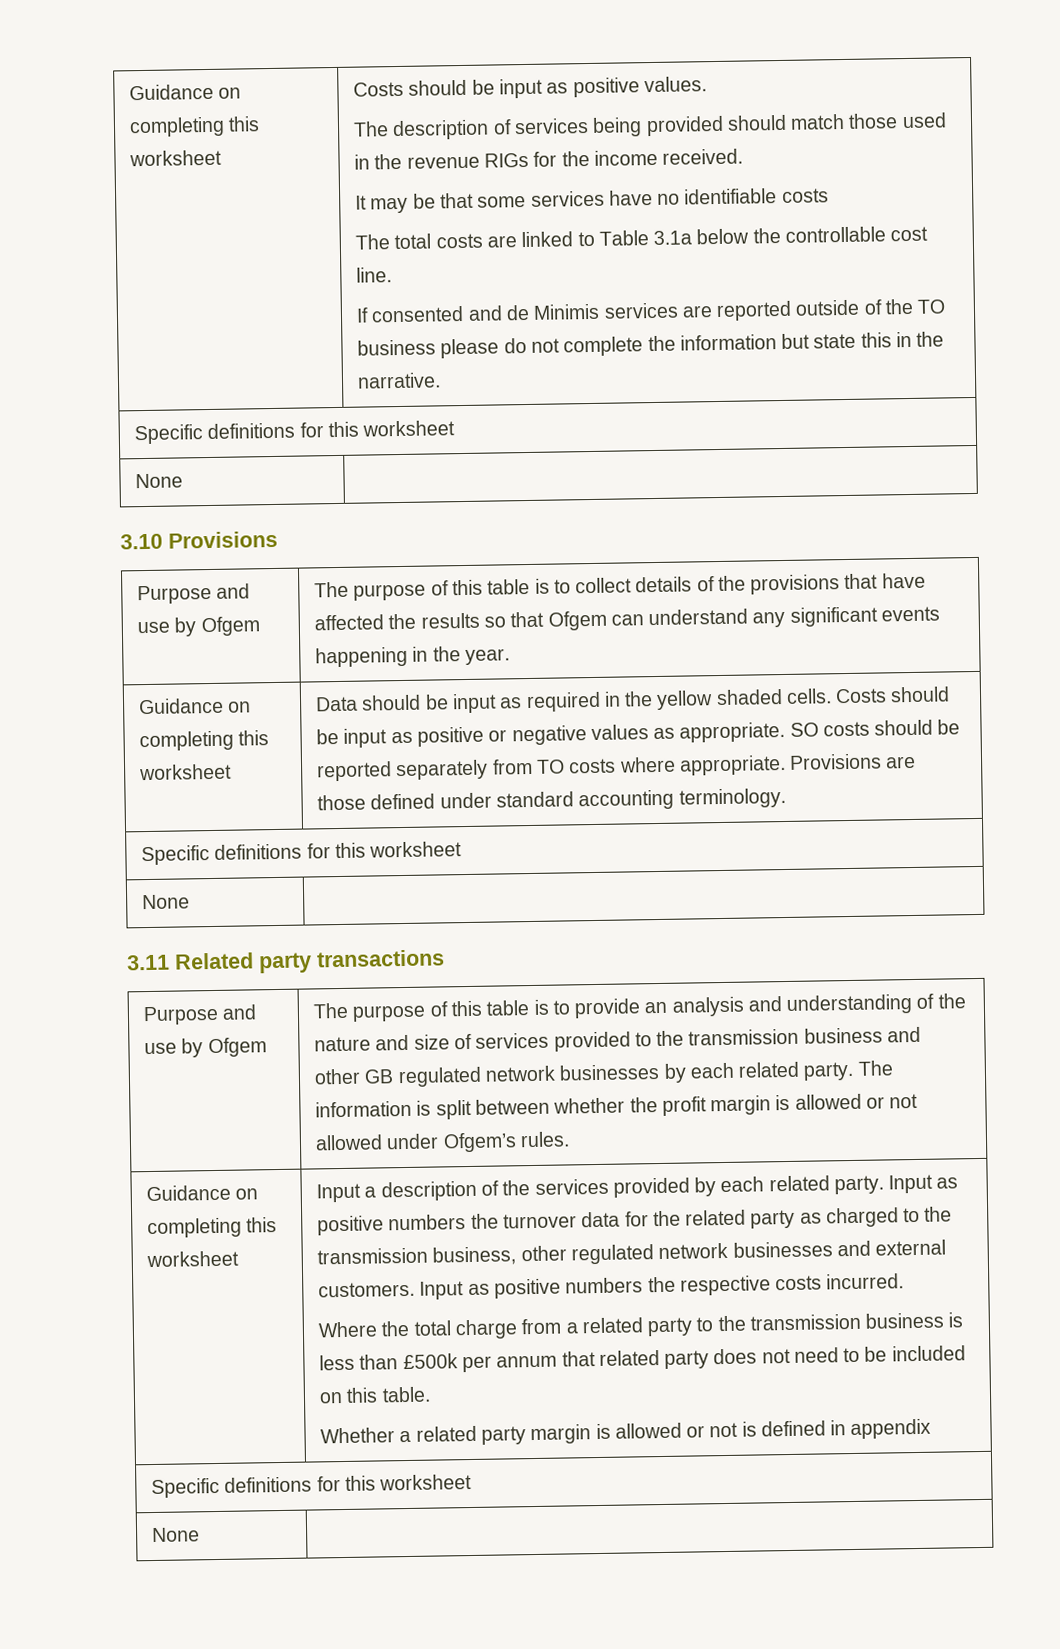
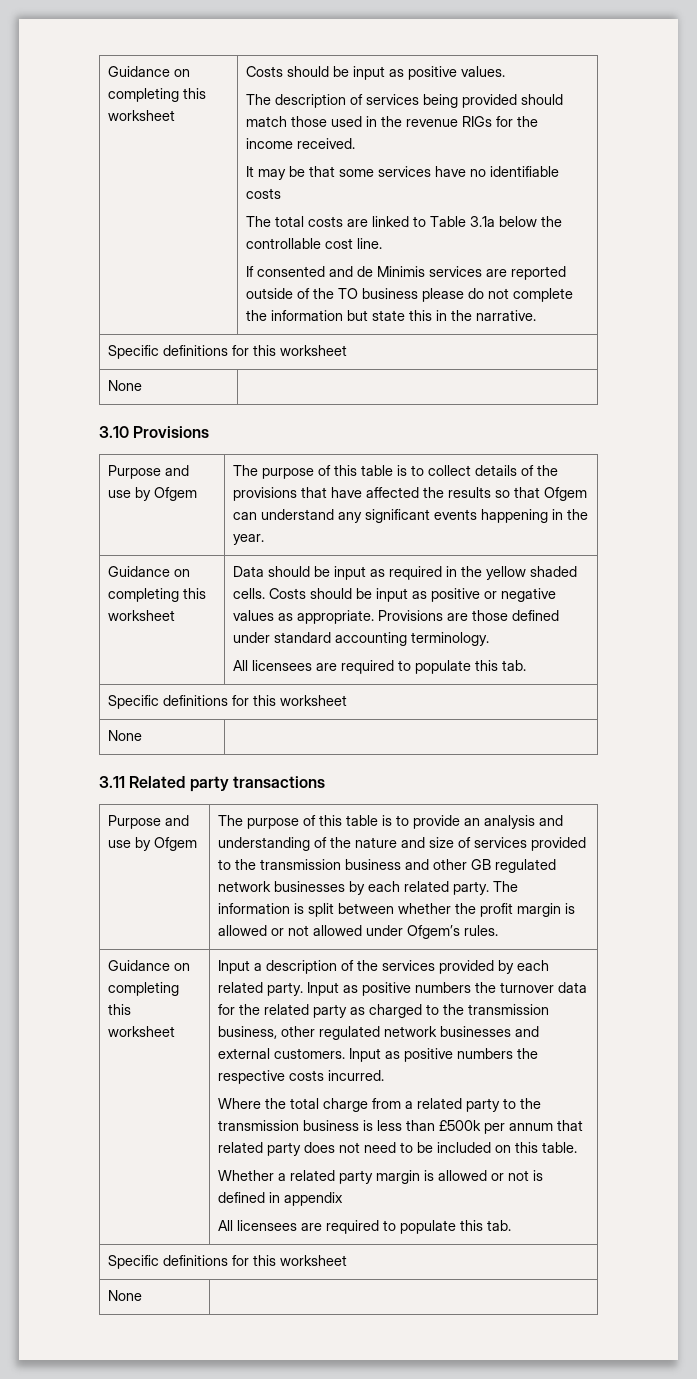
- SO costs should be reported separately from TO costs where appropriate.
  Provisions are those defined under standard accounting terminology.
+ All licensees are required to populate this tab.
  Whether a related party margin is allowed or not is defined in appendix
+ All licensees are required to populate this tab.

